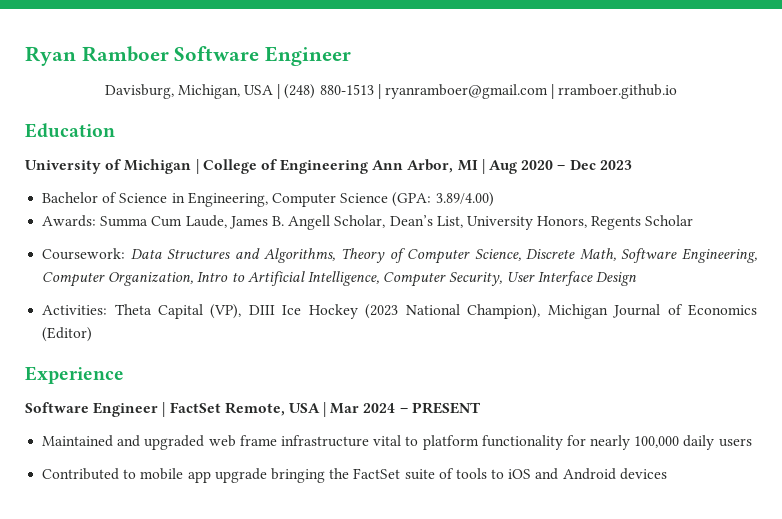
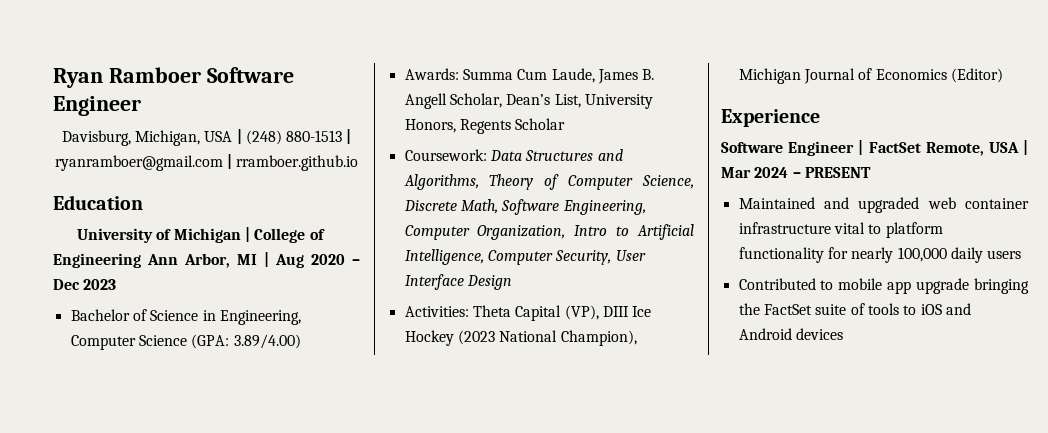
- Maintained and upgraded web frame infrastructure vital to platform functionality for nearly 100,000 daily users
+ Maintained and upgraded web container infrastructure vital to platform functionality for nearly 100,000 daily users

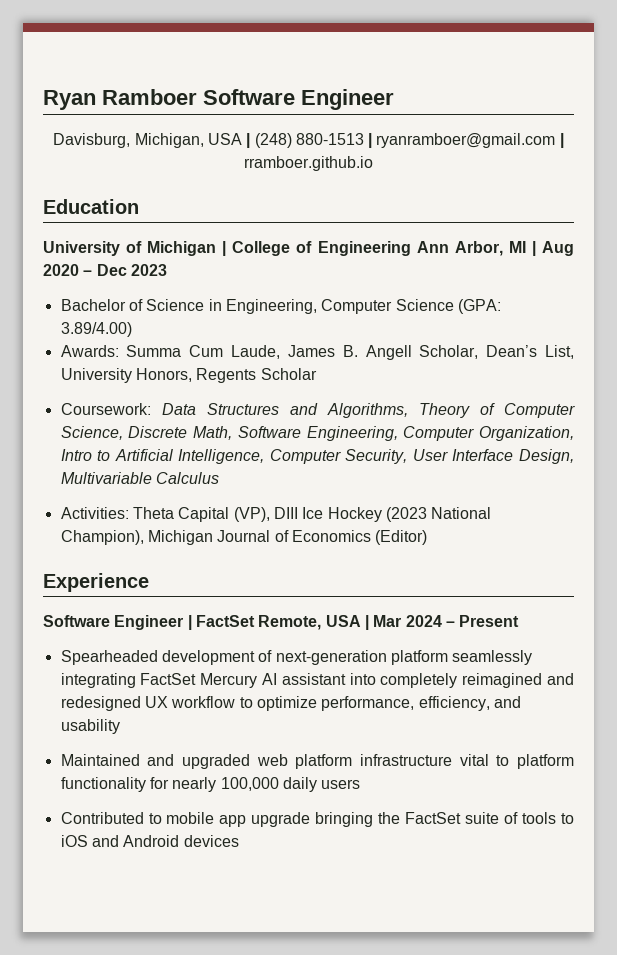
- Coursework: Data Structures and Algorithms, Theory of Computer Science, Discrete Math, Software Engineering, Computer Organization, Intro to Artificial Intelligence, Computer Security, User Interface Design
+ Coursework: Data Structures and Algorithms, Theory of Computer Science, Discrete Math, Software Engineering, Computer Organization, Intro to Artificial Intelligence, Computer Security, User Interface Design, Multivariable Calculus
- Software Engineer | FactSet Remote, USA | Mar 2024 – PRESENT
+ Software Engineer | FactSet Remote, USA | Mar 2024 – Present
+ Spearheaded development of next-generation platform seamlessly integrating FactSet Mercury AI assistant into completely reimagined and redesigned UX workflow to optimize performance, efficiency, and usability
- Maintained and upgraded web container infrastructure vital to platform functionality for nearly 100,000 daily users
+ Maintained and upgraded web platform infrastructure vital to platform functionality for nearly 100,000 daily users

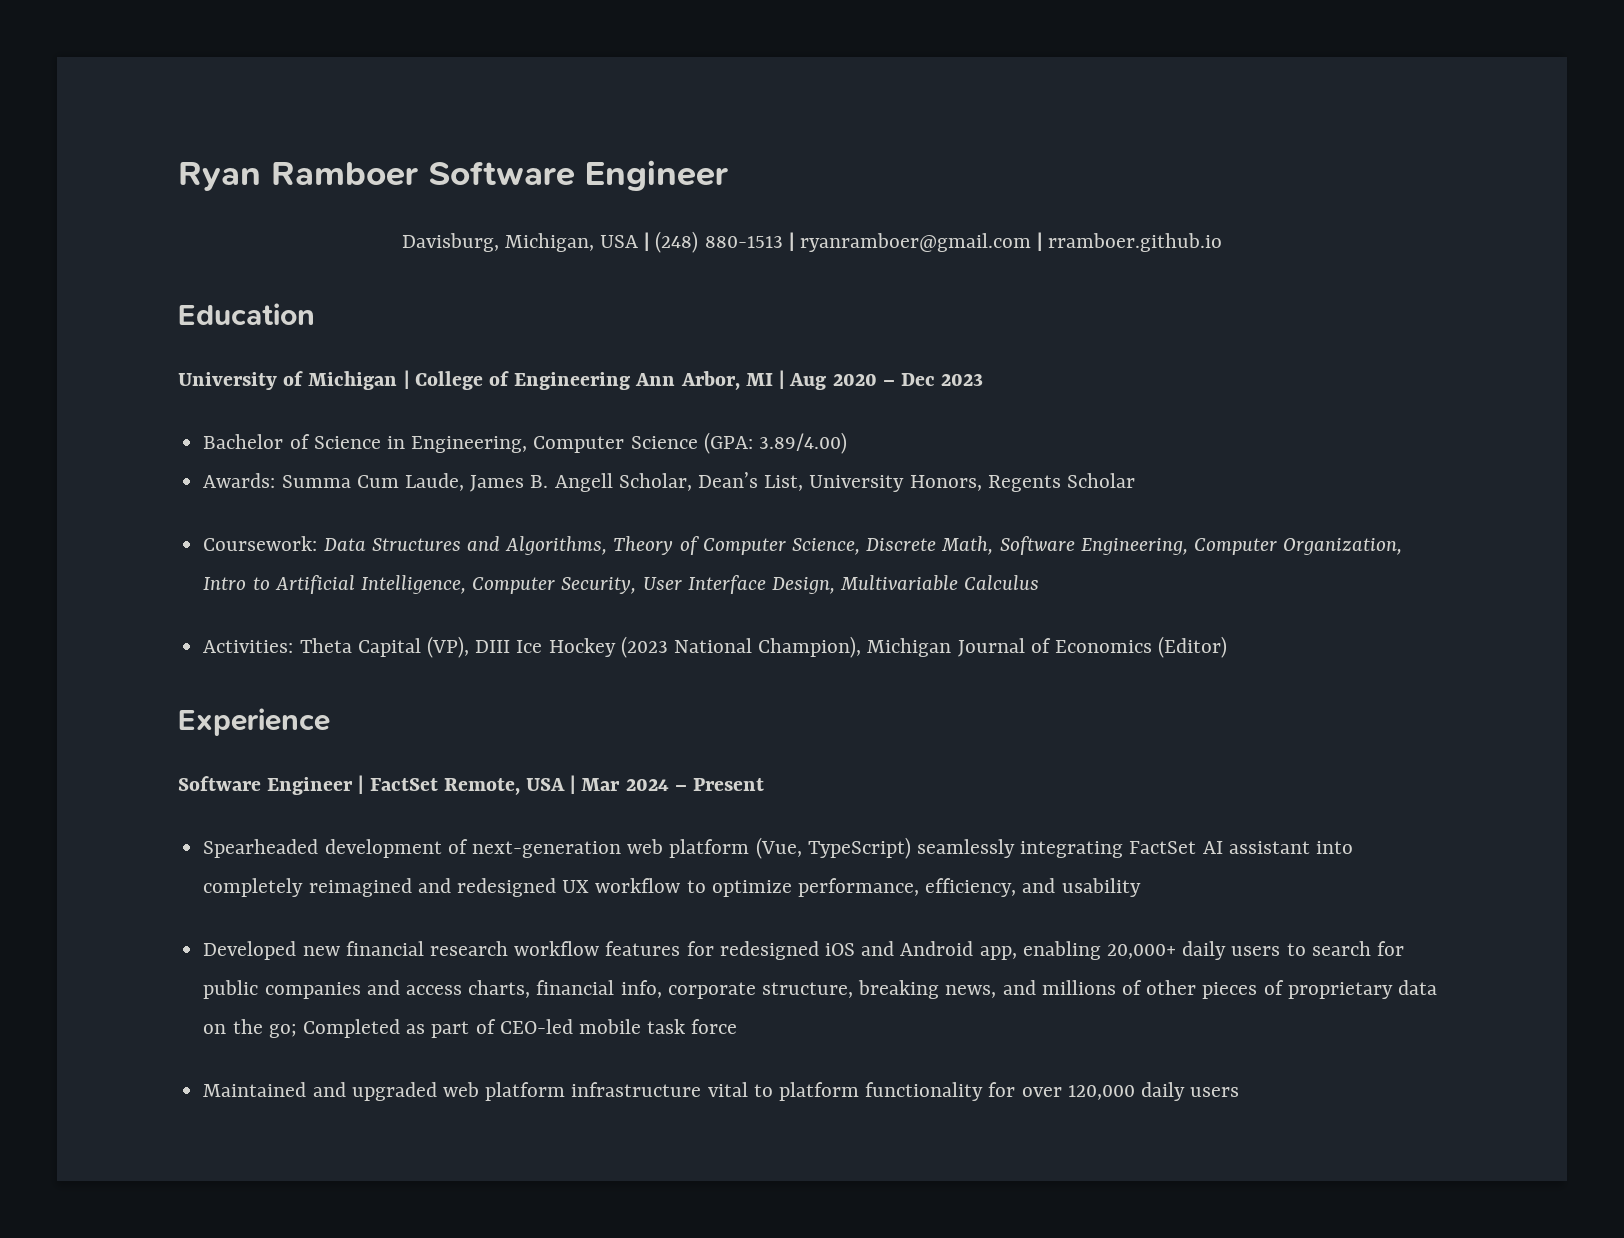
- Spearheaded development of next-generation platform seamlessly integrating FactSet Mercury AI assistant into completely reimagined and redesigned UX workflow to optimize performance, efficiency, and usability
+ Spearheaded development of next-generation web platform (Vue, TypeScript) seamlessly integrating FactSet AI assistant into completely reimagined and redesigned UX workflow to optimize performance, efficiency, and usability
+ Developed new financial research workflow features for redesigned iOS and Android app, enabling 20,000+ daily users to search for public companies and access charts, financial info, corporate structure, breaking news, and millions of other pieces of proprietary data on the go; Completed as part of CEO-led mobile task force
- Maintained and upgraded web platform infrastructure vital to platform functionality for nearly 100,000 daily users
- Contributed to mobile app upgrade bringing the FactSet suite of tools to iOS and Android devices
+ Maintained and upgraded web platform infrastructure vital to platform functionality for over 120,000 daily users

